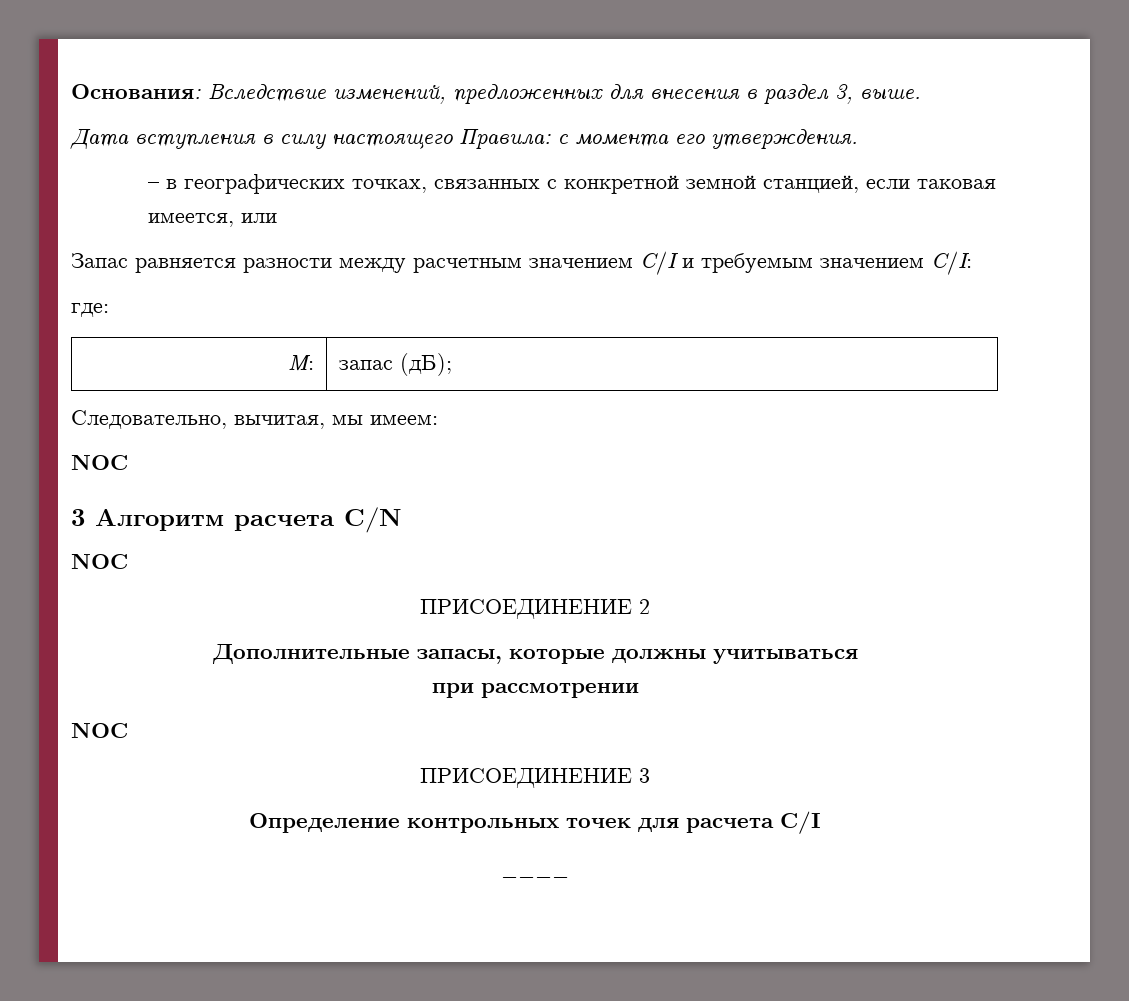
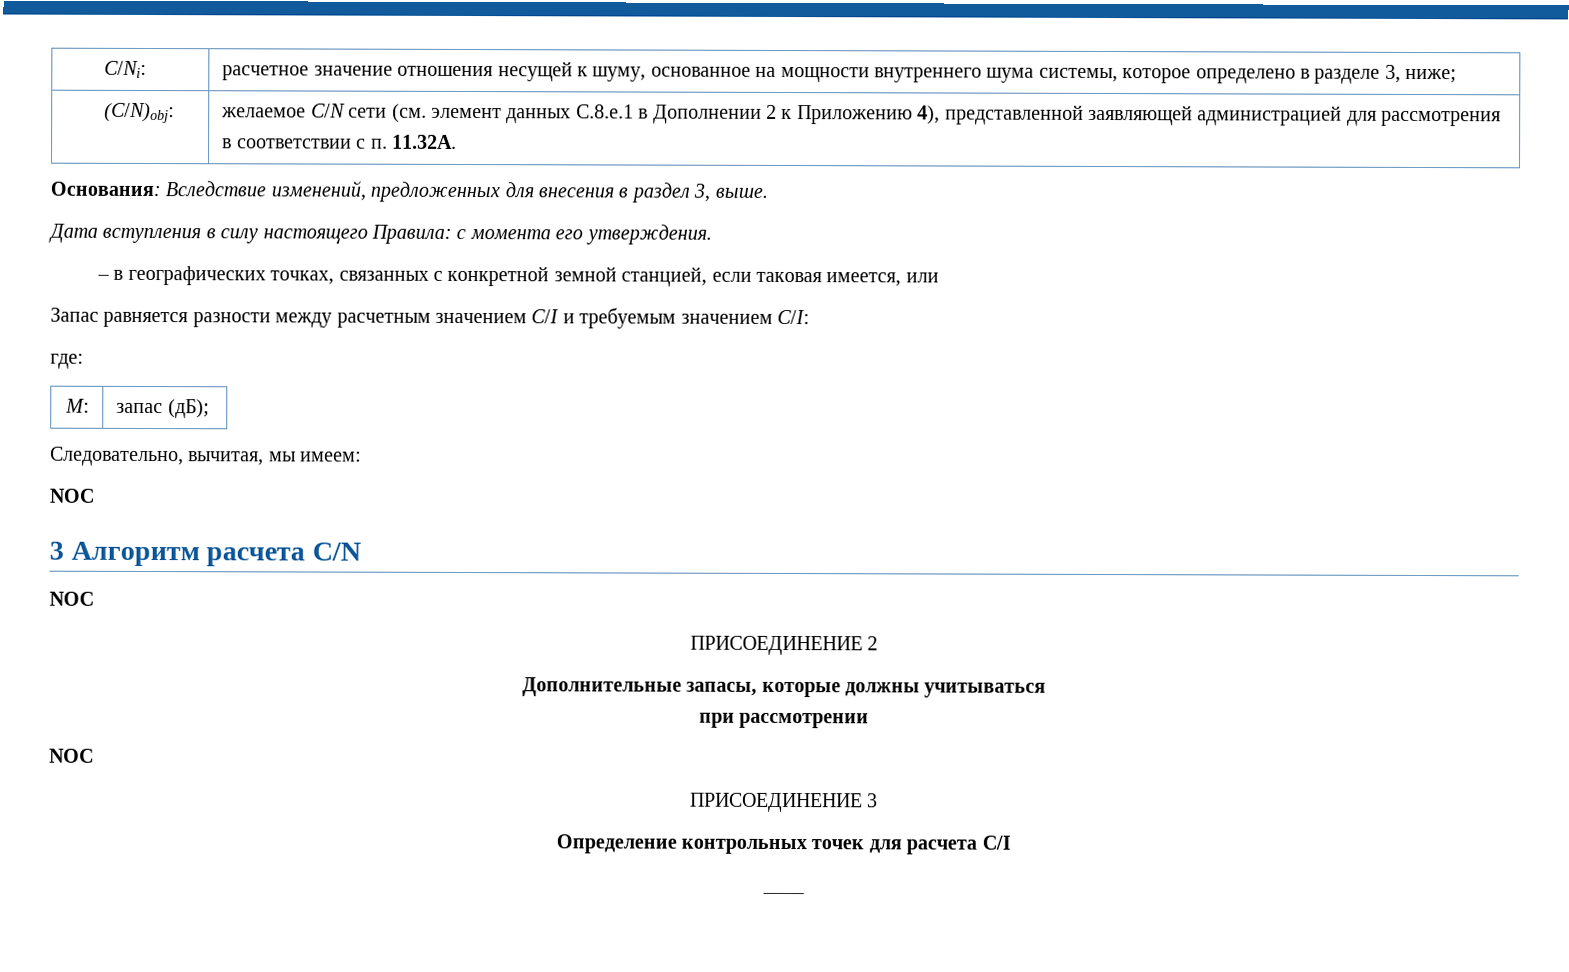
+ C/Ni: | расчетное значение отношения несущей к шуму, основанное на мощности внутреннего шума системы, которое определено в разделе 3, ниже;
+ (C/N)obj: | желаемое C/N сети (см. элемент данных C.8.e.1 в Дополнении 2 к Приложению 4), представленной заявляющей администрацией для рассмотрения в соответствии с п. 11.32A.

